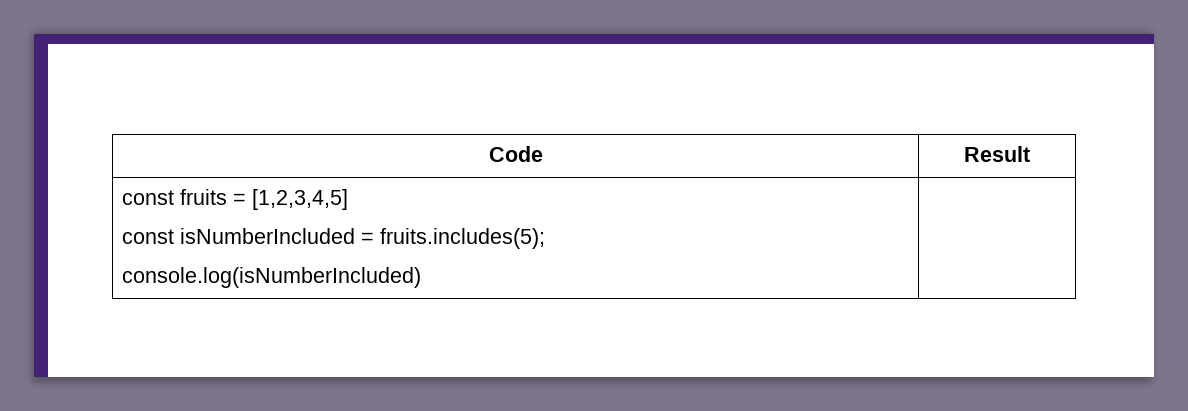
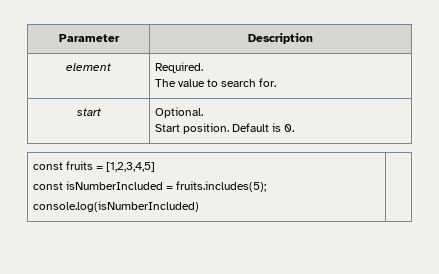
- Code | Result
+ Parameter | Description
+ element | Required.
+ The value to search for.
+ start | Optional.
+ Start position. Default is 0.

